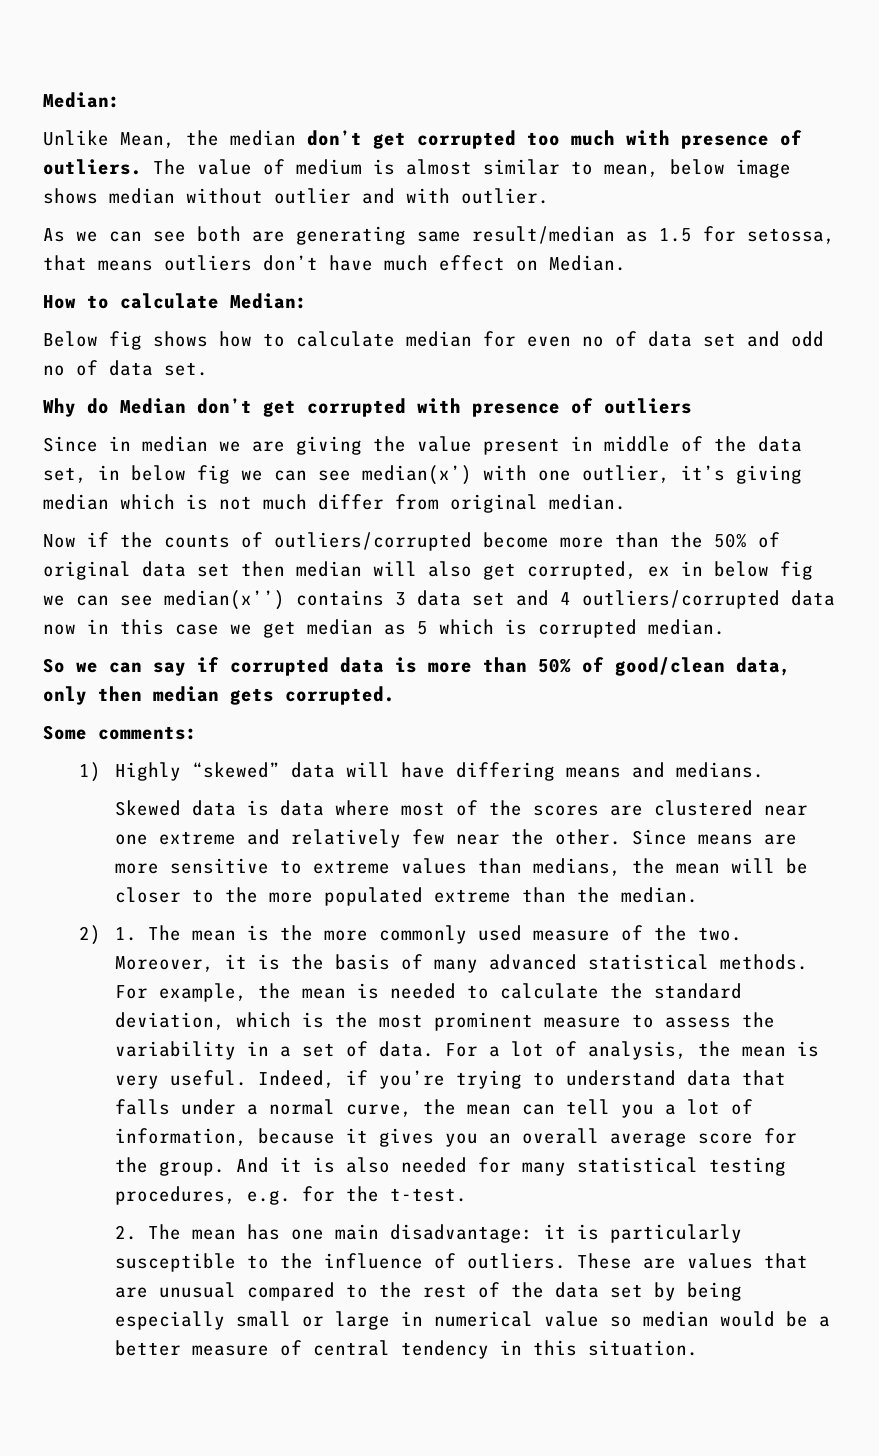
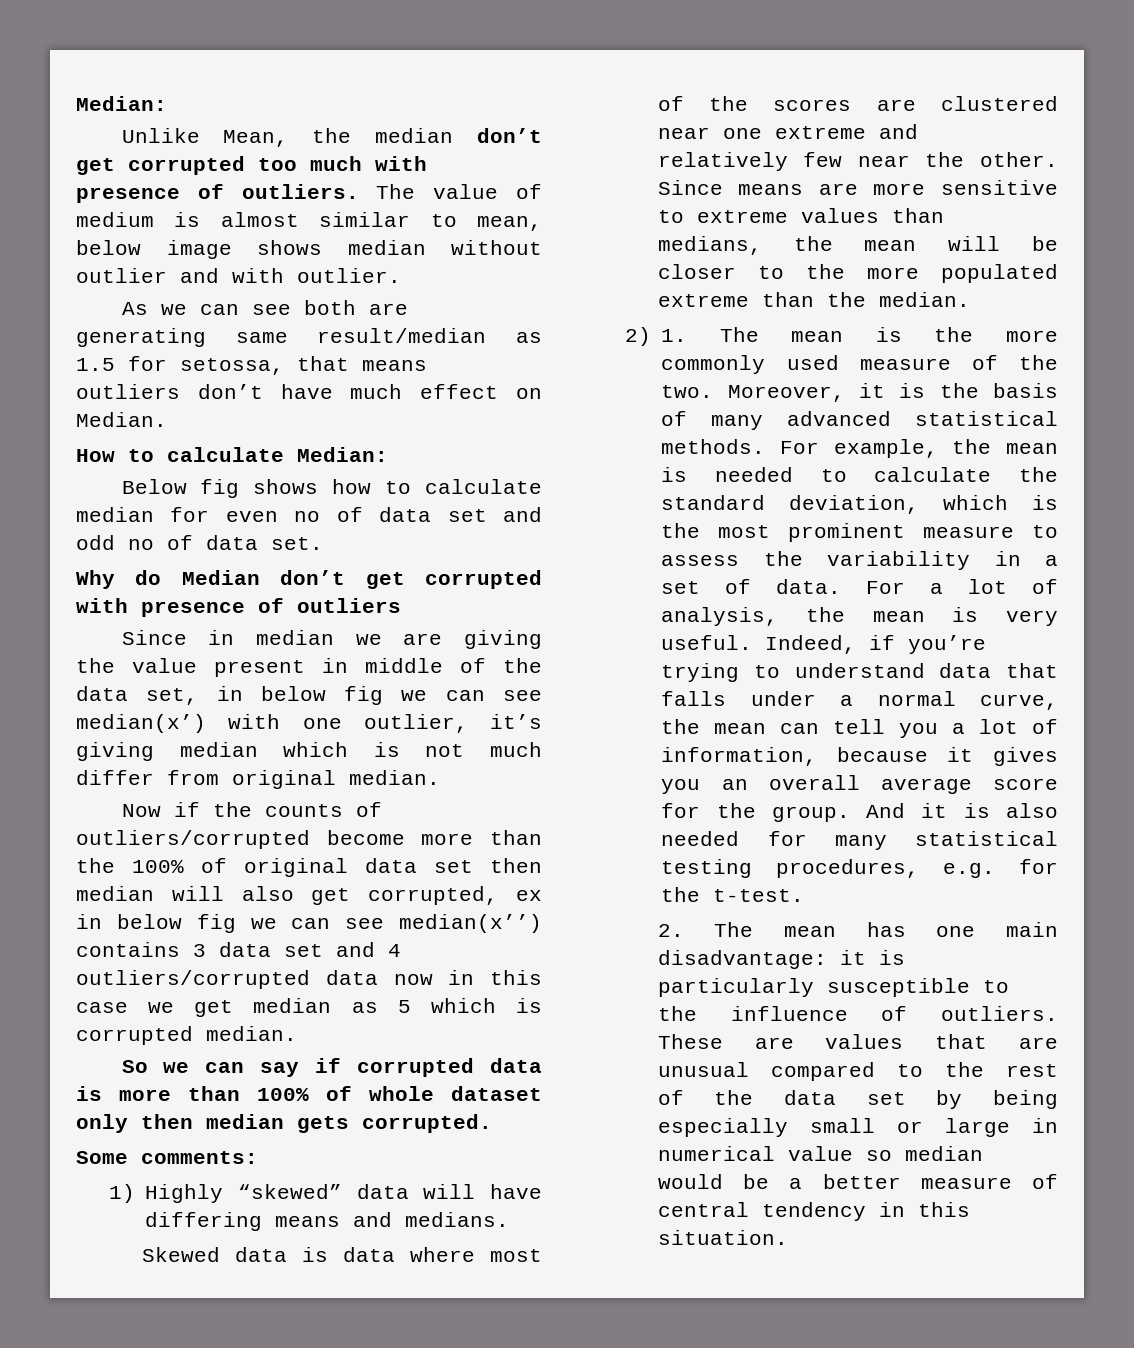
- Now if the counts of outliers/corrupted become more than the 50% of original data set then median will also get corrupted, ex in below fig we can see median(x’’) contains 3 data set and 4 outliers/corrupted data now in this case we get median as 5 which is corrupted median.
+ Now if the counts of outliers/corrupted become more than the 100% of original data set then median will also get corrupted, ex in below fig we can see median(x’’) contains 3 data set and 4 outliers/corrupted data now in this case we get median as 5 which is corrupted median.
- So we can say if corrupted data is more than 50% of good/clean data, only then median gets corrupted.
+ So we can say if corrupted data is more than 100% of whole dataset only then median gets corrupted.

